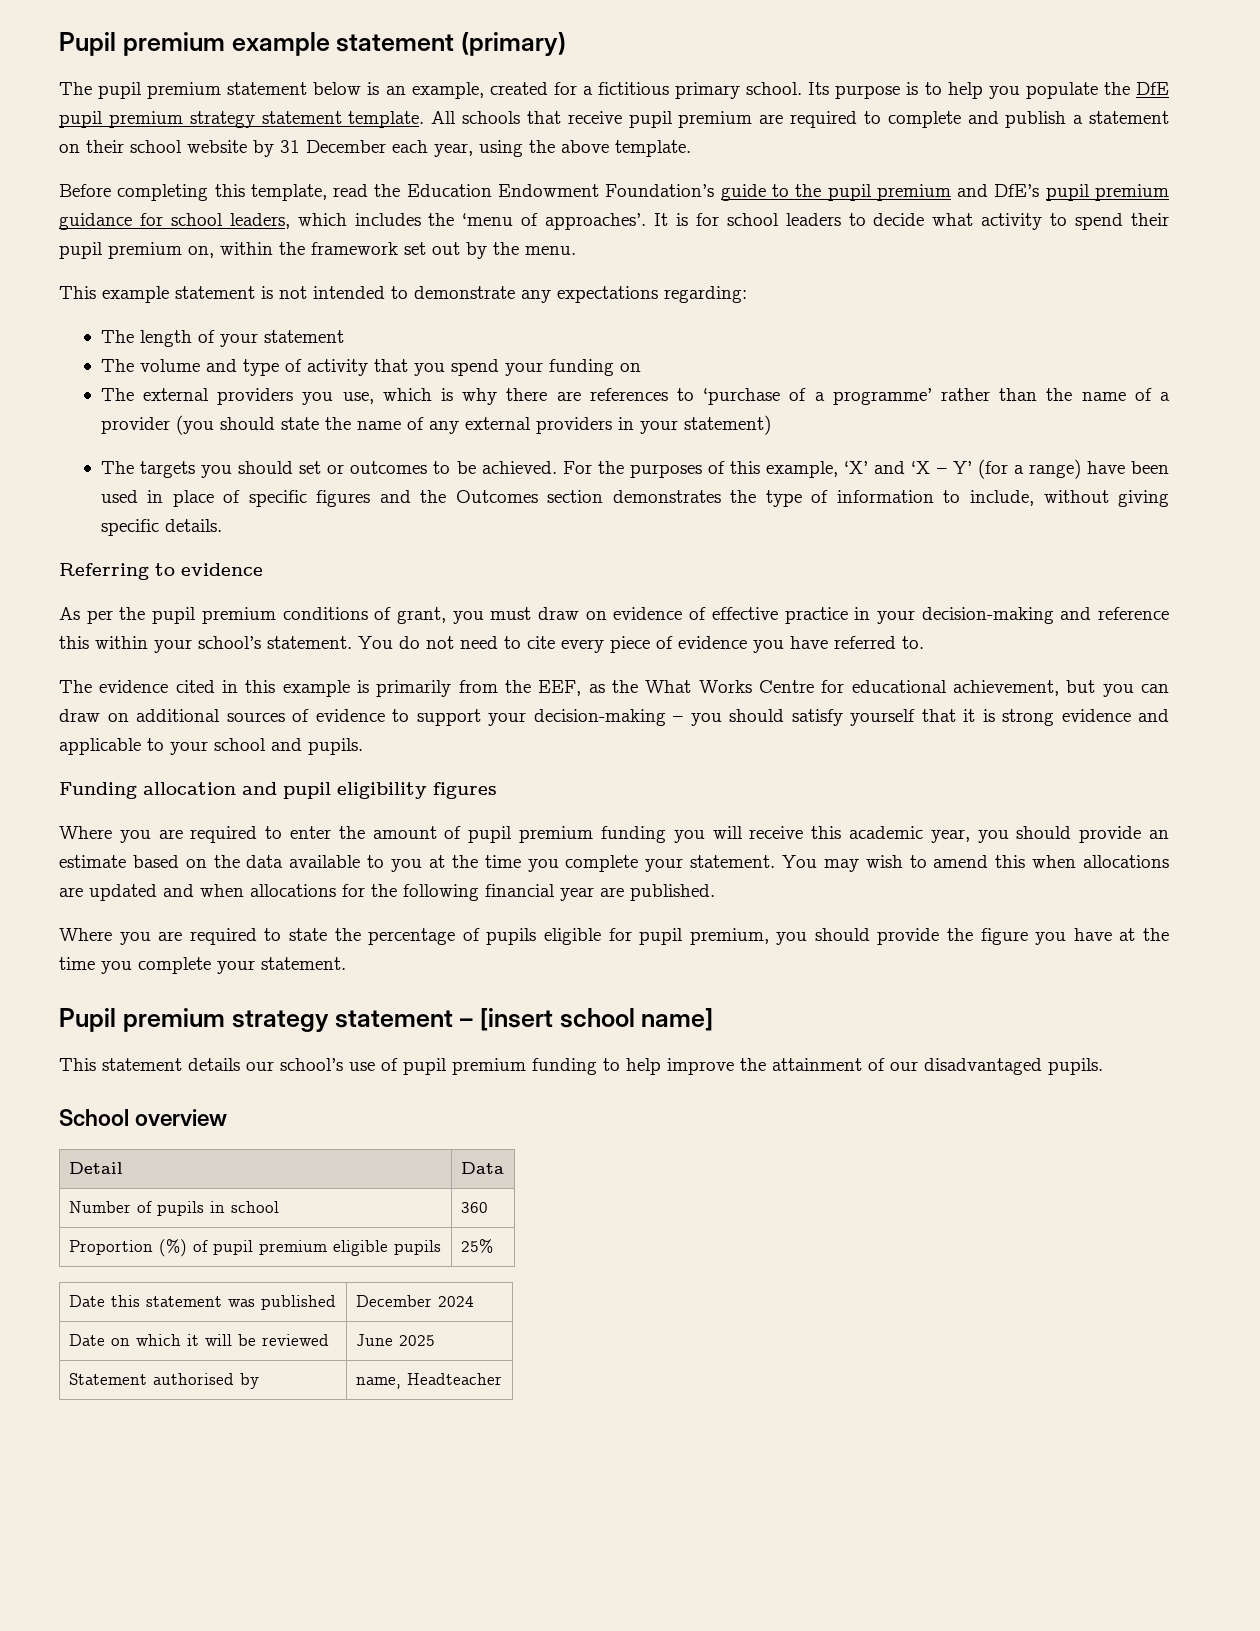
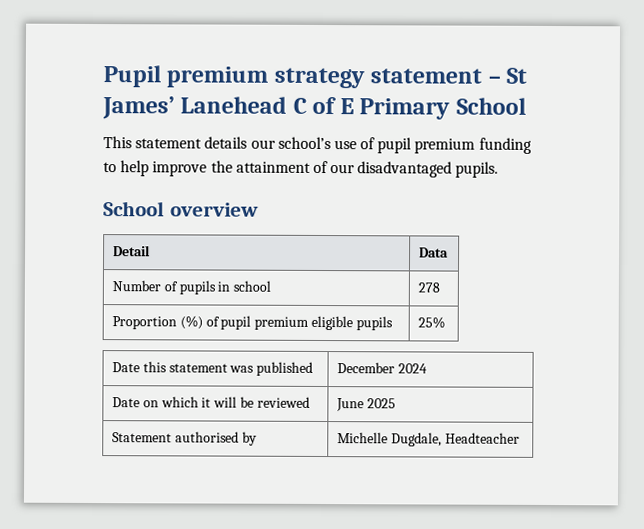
- Pupil premium example statement (primary)
- The pupil premium statement below is an example, created for a fictitious primary school. Its purpose is to help you populate the DfE pupil premium strategy statement template. All schools that receive pupil premium are required to complete and publish a statement on their school website by 31 December each year, using the above template.
- Before completing this template, read the Education Endowment Foundation’s guide to the pupil premium and DfE’s pupil premium guidance for school leaders, which includes the ‘menu of approaches’. It is for school leaders to decide what activity to spend their pupil premium on, within the framework set out by the menu.
- This example statement is not intended to demonstrate any expectations regarding:
- The length of your statement
- The volume and type of activity that you spend your funding on
- The external providers you use, which is why there are references to ‘purchase of a programme’ rather than the name of a provider (you should state the name of any external providers in your statement)
- The targets you should set or outcomes to be achieved. For the purposes of this example, ‘X’ and ‘X – Y’ (for a range) have been used in place of specific figures and the Outcomes section demonstrates the type of information to include, without giving specific details.
- Referring to evidence
- As per the pupil premium conditions of grant, you must draw on evidence of effective practice in your decision-making and reference this within your school’s statement. You do not need to cite every piece of evidence you have referred to.
- The evidence cited in this example is primarily from the EEF, as the What Works Centre for educational achievement, but you can draw on additional sources of evidence to support your decision-making – you should satisfy yourself that it is strong evidence and applicable to your school and pupils.
- Funding allocation and pupil eligibility figures
- Where you are required to enter the amount of pupil premium funding you will receive this academic year, you should provide an estimate based on the data available to you at the time you complete your statement. You may wish to amend this when allocations are updated and when allocations for the following financial year are published.
- Where you are required to state the percentage of pupils eligible for pupil premium, you should provide the figure you have at the time you complete your statement.
- Pupil premium strategy statement – [insert school name]
+ Pupil premium strategy statement – St James’ Lanehead C of E Primary School
- Number of pupils in school | 360
+ Number of pupils in school | 278
- Statement authorised by | name, Headteacher
+ Statement authorised by | Michelle Dugdale, Headteacher

